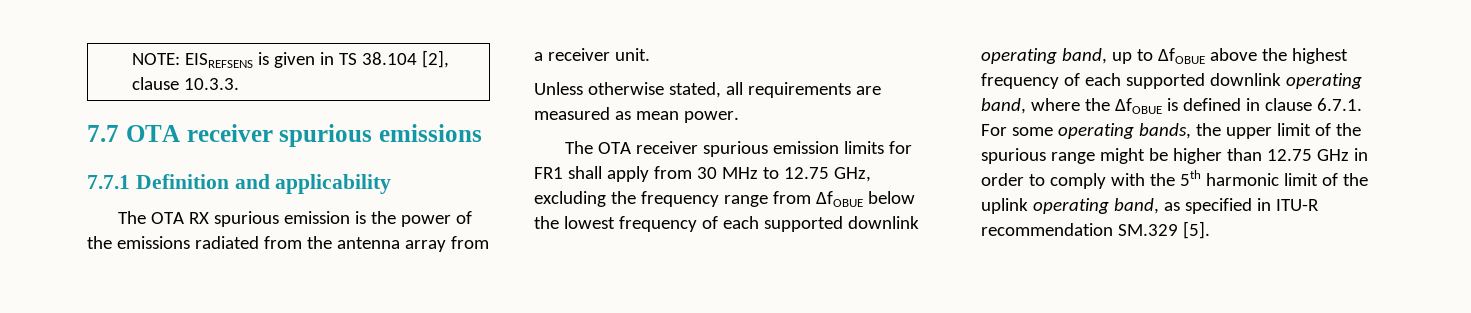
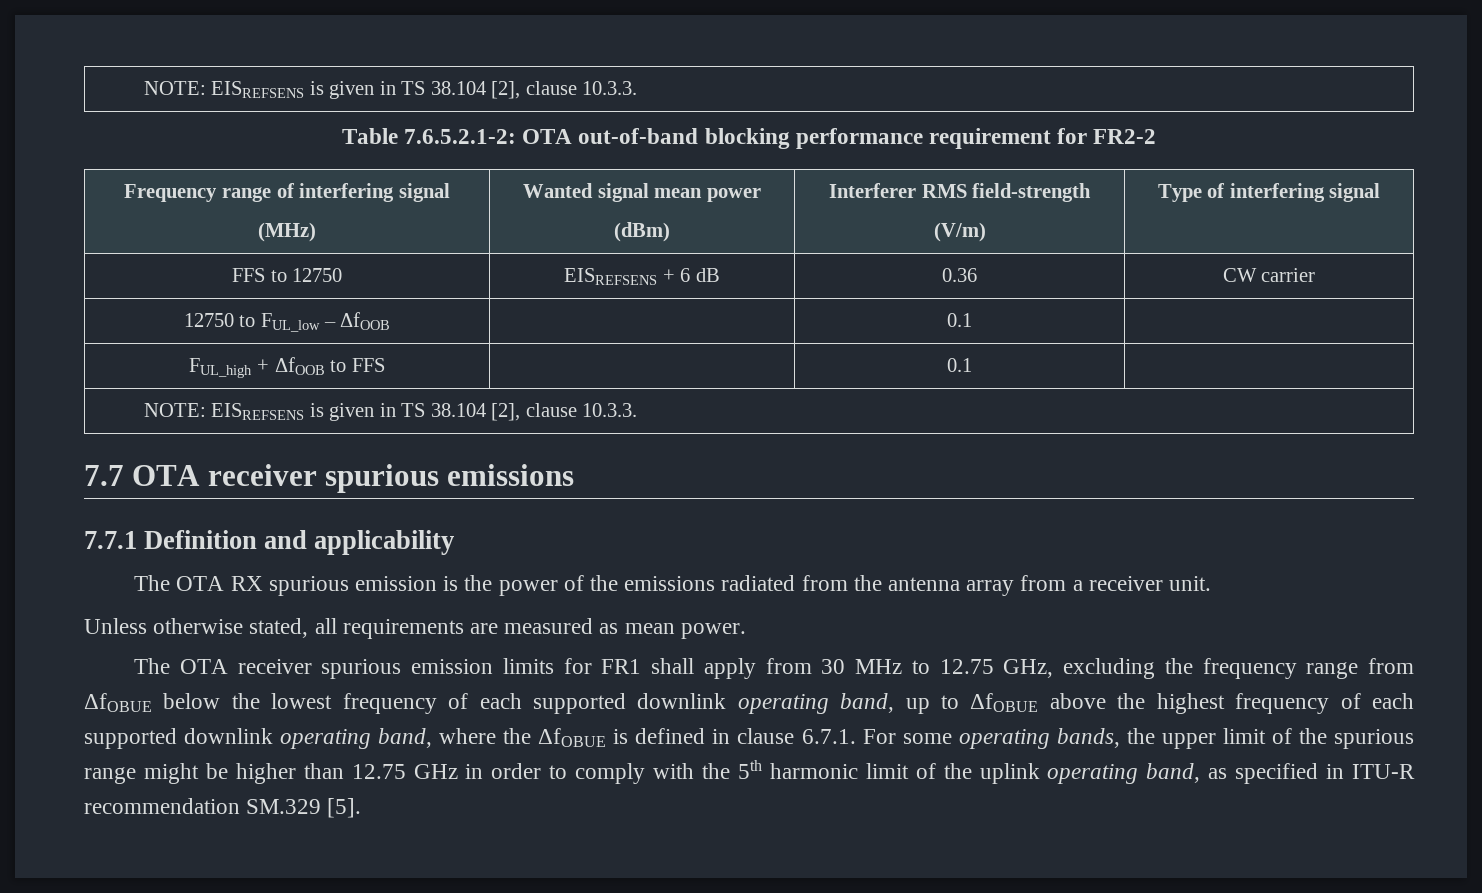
+ Table 7.6.5.2.1-2: OTA out-of-band blocking performance requirement for FR2-2
+ Frequency range of interfering signal
+ (MHz) | Wanted signal mean power
+ (dBm) | Interferer RMS field-strength
+ (V/m) | Type of interfering signal
+ FFS to 12750 | EISREFSENS + 6 dB | 0.36 | CW carrier
+ 12750 to FUL_low – ΔfOOB | | 0.1 |
+ FUL_high + ΔfOOB to FFS | | 0.1 |
+ NOTE: EISREFSENS is given in TS 38.104 [2], clause 10.3.3.

